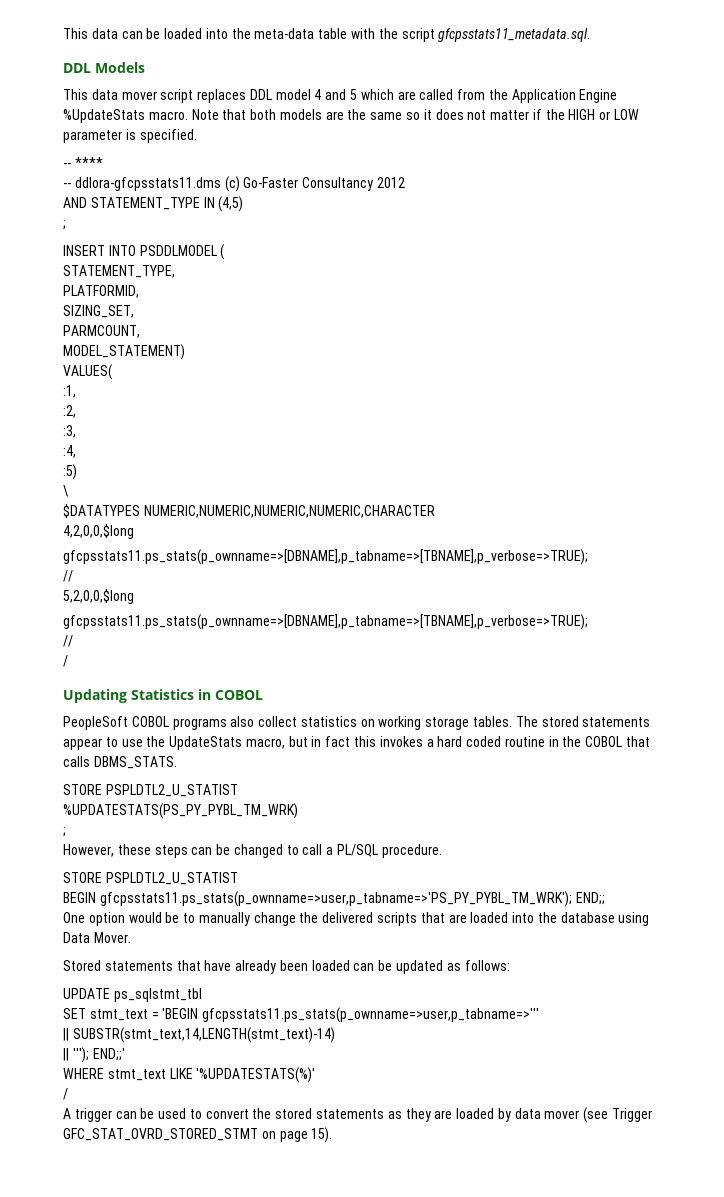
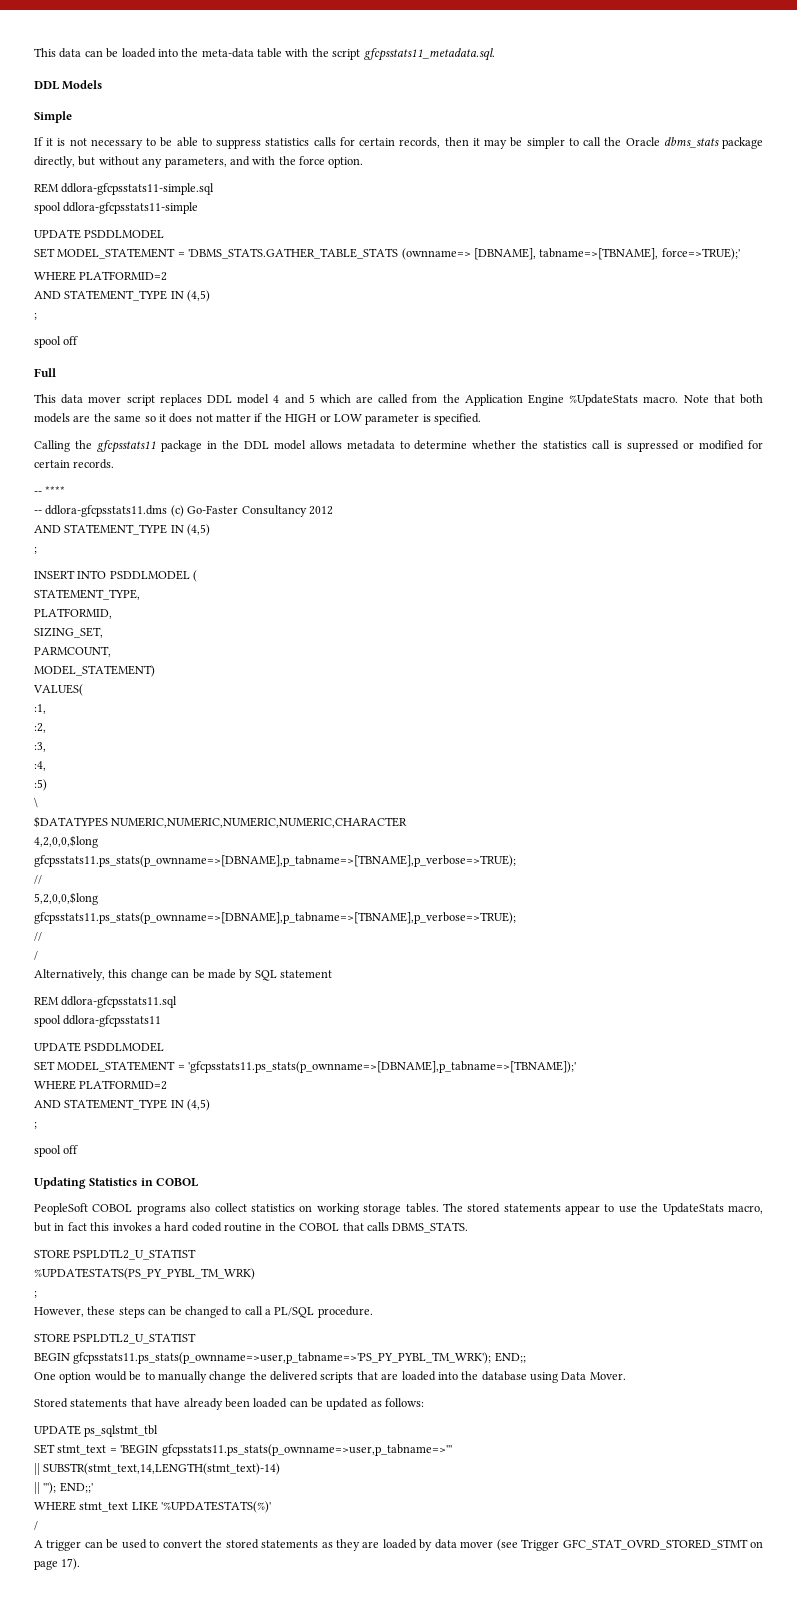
+ Simple
+ If it is not necessary to be able to suppress statistics calls for certain records, then it may be simpler to call the Oracle dbms_stats package directly, but without any parameters, and with the force option.
+ REM ddlora-gfcpsstats11-simple.sql
+ spool ddlora-gfcpsstats11-simple
+ UPDATE PSDDLMODEL
+ SET MODEL_STATEMENT = 'DBMS_STATS.GATHER_TABLE_STATS (ownname=> [DBNAME], tabname=>[TBNAME], force=>TRUE);'
+ WHERE PLATFORMID=2
+ AND STATEMENT_TYPE IN (4,5)
+ ;
+ spool off
+ Full
+ Calling the gfcpsstats11 package in the DDL model allows metadata to determine whether the statistics call is supressed or modified for certain records.
+ Alternatively, this change can be made by SQL statement
+ REM ddlora-gfcpsstats11.sql
+ spool ddlora-gfcpsstats11
+ UPDATE PSDDLMODEL
+ SET MODEL_STATEMENT = 'gfcpsstats11.ps_stats(p_ownname=>[DBNAME],p_tabname=>[TBNAME]);'
+ WHERE PLATFORMID=2
+ AND STATEMENT_TYPE IN (4,5)
+ ;
+ spool off
- A trigger can be used to convert the stored statements as they are loaded by data mover (see Trigger GFC_STAT_OVRD_STORED_STMT on page 15).
+ A trigger can be used to convert the stored statements as they are loaded by data mover (see Trigger GFC_STAT_OVRD_STORED_STMT on page 17).

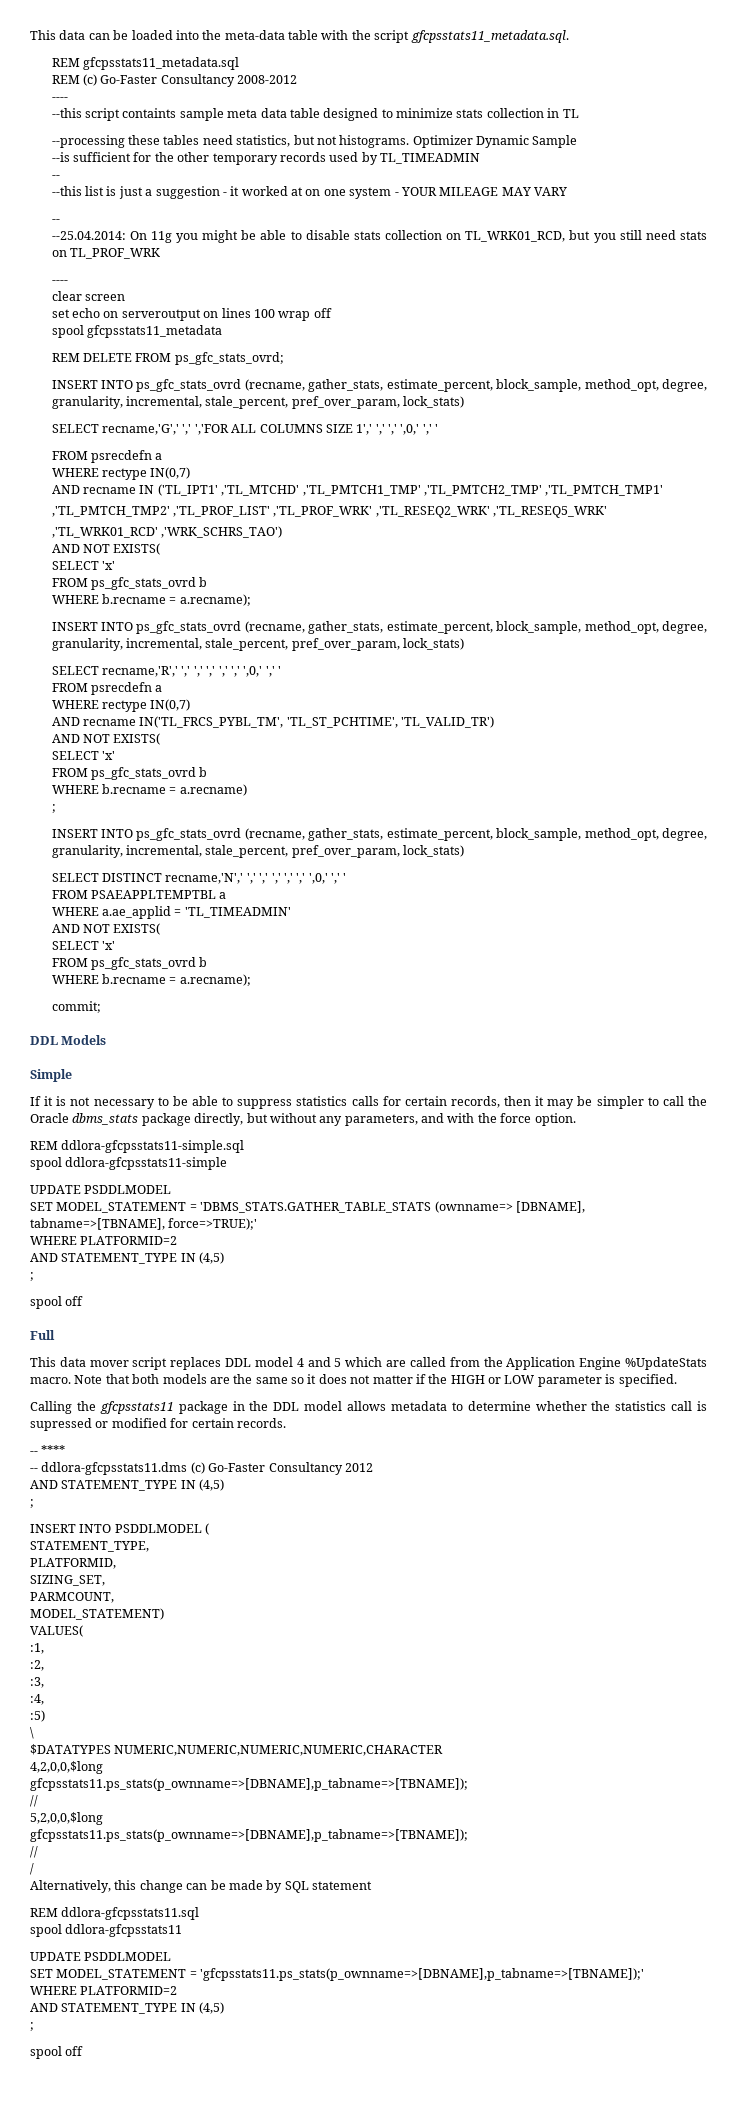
+ REM gfcpsstats11_metadata.sql
+ REM (c) Go-Faster Consultancy 2008-2012
+ ----
+ --this script containts sample meta data table designed to minimize stats collection in TL
+ --processing these tables need statistics, but not histograms. Optimizer Dynamic Sample
+ --is sufficient for the other temporary records used by TL_TIMEADMIN
+ --
+ --this list is just a suggestion - it worked at on one system - YOUR MILEAGE MAY VARY
+ --
+ --25.04.2014: On 11g you might be able to disable stats collection on TL_WRK01_RCD, but you still need stats on TL_PROF_WRK
+ ----
+ clear screen
+ set echo on serveroutput on lines 100 wrap off
+ spool gfcpsstats11_metadata
+ REM DELETE FROM ps_gfc_stats_ovrd;
+ INSERT INTO ps_gfc_stats_ovrd (recname, gather_stats, estimate_percent, block_sample, method_opt, degree, granularity, incremental, stale_percent, pref_over_param, lock_stats)
+ SELECT recname,'G',' ',' ','FOR ALL COLUMNS SIZE 1',' ',' ',' ',0,' ',' '
+ FROM psrecdefn a
+ WHERE rectype IN(0,7)
+ AND recname IN ('TL_IPT1' ,'TL_MTCHD' ,'TL_PMTCH1_TMP' ,'TL_PMTCH2_TMP' ,'TL_PMTCH_TMP1'
+ ,'TL_PMTCH_TMP2' ,'TL_PROF_LIST' ,'TL_PROF_WRK' ,'TL_RESEQ2_WRK' ,'TL_RESEQ5_WRK'
+ ,'TL_WRK01_RCD' ,'WRK_SCHRS_TAO')
+ AND NOT EXISTS(
+ SELECT 'x'
+ FROM ps_gfc_stats_ovrd b
+ WHERE b.recname = a.recname);
+ INSERT INTO ps_gfc_stats_ovrd (recname, gather_stats, estimate_percent, block_sample, method_opt, degree, granularity, incremental, stale_percent, pref_over_param, lock_stats)
+ SELECT recname,'R',' ',' ',' ',' ',' ',' ',0,' ',' '
+ FROM psrecdefn a
+ WHERE rectype IN(0,7)
+ AND recname IN('TL_FRCS_PYBL_TM', 'TL_ST_PCHTIME', 'TL_VALID_TR')
+ AND NOT EXISTS(
+ SELECT 'x'
+ FROM ps_gfc_stats_ovrd b
+ WHERE b.recname = a.recname)
+ ;
+ INSERT INTO ps_gfc_stats_ovrd (recname, gather_stats, estimate_percent, block_sample, method_opt, degree, granularity, incremental, stale_percent, pref_over_param, lock_stats)
+ SELECT DISTINCT recname,'N',' ',' ',' ',' ',' ',' ',0,' ',' '
+ FROM PSAEAPPLTEMPTBL a
+ WHERE a.ae_applid = 'TL_TIMEADMIN'
+ AND NOT EXISTS(
+ SELECT 'x'
+ FROM ps_gfc_stats_ovrd b
+ WHERE b.recname = a.recname);
+ commit;
  4,2,0,0,$long
- gfcpsstats11.ps_stats(p_ownname=>[DBNAME],p_tabname=>[TBNAME],p_verbose=>TRUE);
+ gfcpsstats11.ps_stats(p_ownname=>[DBNAME],p_tabname=>[TBNAME]);
  5,2,0,0,$long
- gfcpsstats11.ps_stats(p_ownname=>[DBNAME],p_tabname=>[TBNAME],p_verbose=>TRUE);
+ gfcpsstats11.ps_stats(p_ownname=>[DBNAME],p_tabname=>[TBNAME]);
- Updating Statistics in COBOL
- PeopleSoft COBOL programs also collect statistics on working storage tables. The stored statements appear to use the UpdateStats macro, but in fact this invokes a hard coded routine in the COBOL that calls DBMS_STATS.
- STORE PSPLDTL2_U_STATIST
- %UPDATESTATS(PS_PY_PYBL_TM_WRK)
- ;
- However, these steps can be changed to call a PL/SQL procedure.
- STORE PSPLDTL2_U_STATIST
- BEGIN gfcpsstats11.ps_stats(p_ownname=>user,p_tabname=>'PS_PY_PYBL_TM_WRK'); END;;
- One option would be to manually change the delivered scripts that are loaded into the database using Data Mover.
- Stored statements that have already been loaded can be updated as follows:
- UPDATE ps_sqlstmt_tbl
- SET stmt_text = 'BEGIN gfcpsstats11.ps_stats(p_ownname=>user,p_tabname=>'''
- || SUBSTR(stmt_text,14,LENGTH(stmt_text)-14)
- || '''); END;;'
- WHERE stmt_text LIKE '%UPDATESTATS(%)'
- /
- A trigger can be used to convert the stored statements as they are loaded by data mover (see Trigger GFC_STAT_OVRD_STORED_STMT on page 17).

